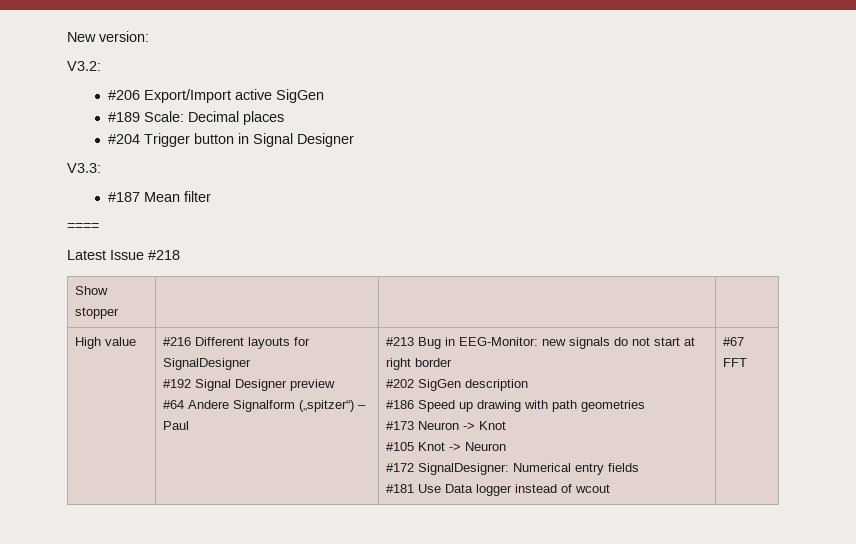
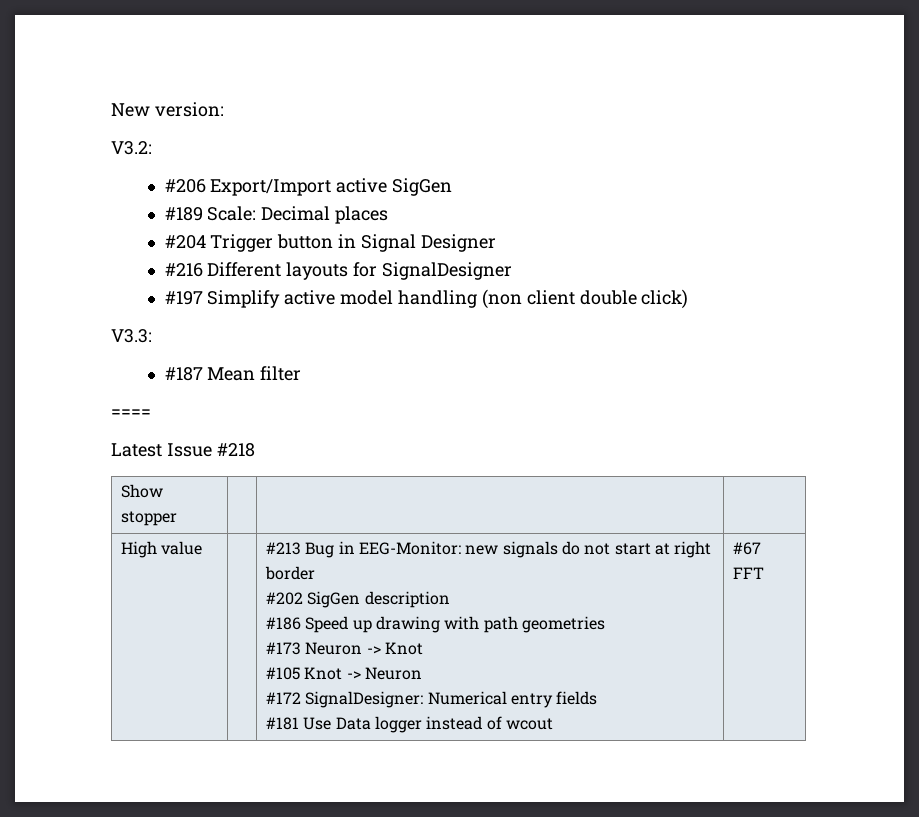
+ #216 Different layouts for SignalDesigner
+ #197 Simplify active model handling (non client double click)
- #216 Different layouts for SignalDesigner
- #192 Signal Designer preview
- #64 Andere Signalform („spitzer“) – Paul

